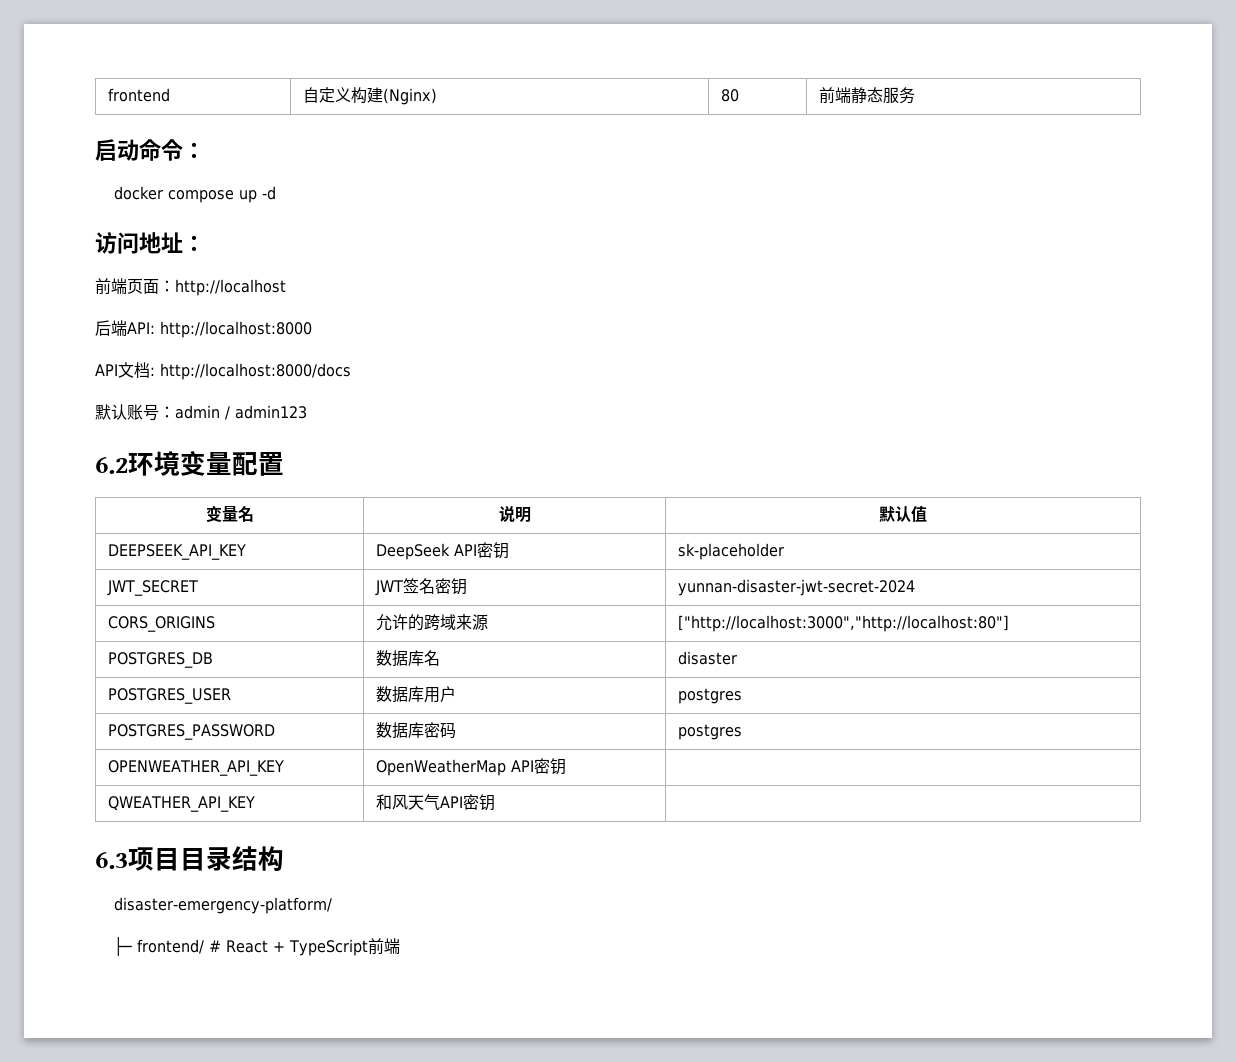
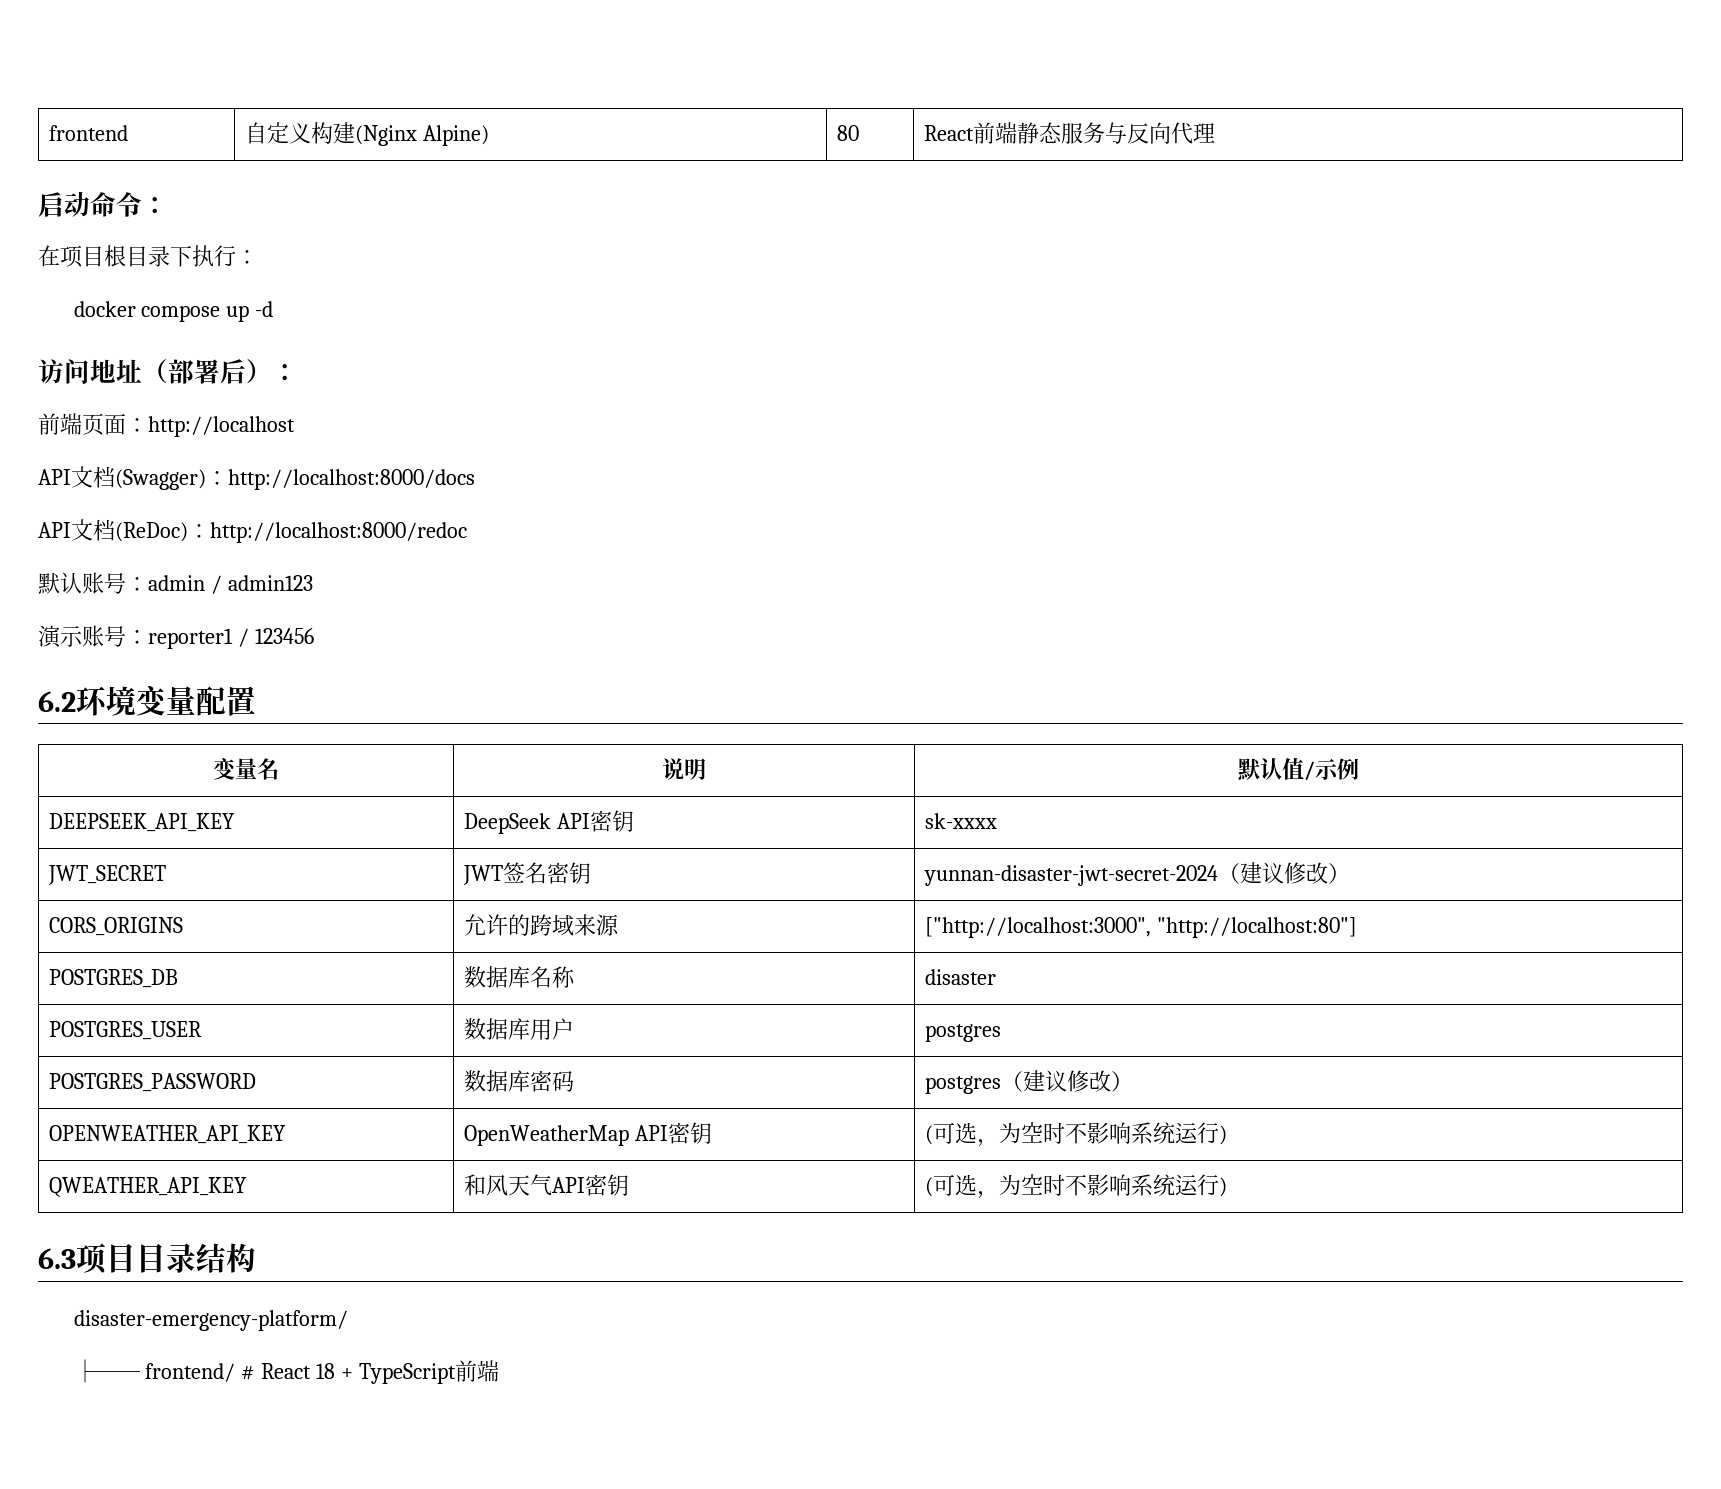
- frontend | 自定义构建(Nginx) | 80 | 前端静态服务
+ frontend | 自定义构建(Nginx Alpine) | 80 | React前端静态服务与反向代理
+ 在项目根目录下执行：
- 访问地址：
+ 访问地址（部署后）：
- 后端API: http://localhost:8000
- API文档: http://localhost:8000/docs
+ API文档(Swagger)：http://localhost:8000/docs
+ API文档(ReDoc)：http://localhost:8000/redoc
+ 演示账号：reporter1 / 123456
- 变量名 | 说明 | 默认值
+ 变量名 | 说明 | 默认值/示例
- DEEPSEEK_API_KEY | DeepSeek API密钥 | sk-placeholder
+ DEEPSEEK_API_KEY | DeepSeek API密钥 | sk-xxxx
- JWT_SECRET | JWT签名密钥 | yunnan-disaster-jwt-secret-2024
+ JWT_SECRET | JWT签名密钥 | yunnan-disaster-jwt-secret-2024（建议修改）
- CORS_ORIGINS | 允许的跨域来源 | ["http://localhost:3000","http://localhost:80"]
+ CORS_ORIGINS | 允许的跨域来源 | ["http://localhost:3000", "http://localhost:80"]
- POSTGRES_DB | 数据库名 | disaster
+ POSTGRES_DB | 数据库名称 | disaster
- POSTGRES_PASSWORD | 数据库密码 | postgres
+ POSTGRES_PASSWORD | 数据库密码 | postgres（建议修改）
- OPENWEATHER_API_KEY | OpenWeatherMap API密钥 |
+ OPENWEATHER_API_KEY | OpenWeatherMap API密钥 | (可选，为空时不影响系统运行)
- QWEATHER_API_KEY | 和风天气API密钥 |
+ QWEATHER_API_KEY | 和风天气API密钥 | (可选，为空时不影响系统运行)
- ├─ frontend/ # React + TypeScript前端
+ ├── frontend/ # React 18 + TypeScript前端

